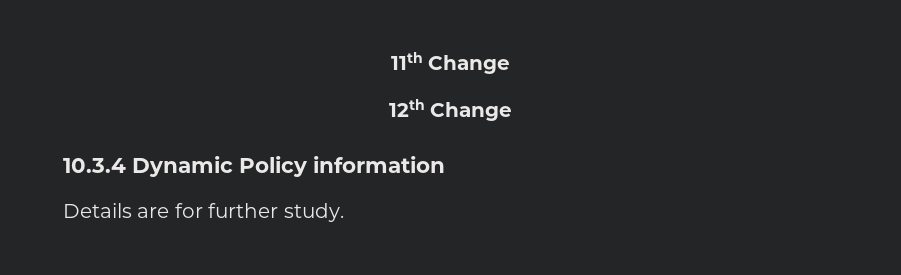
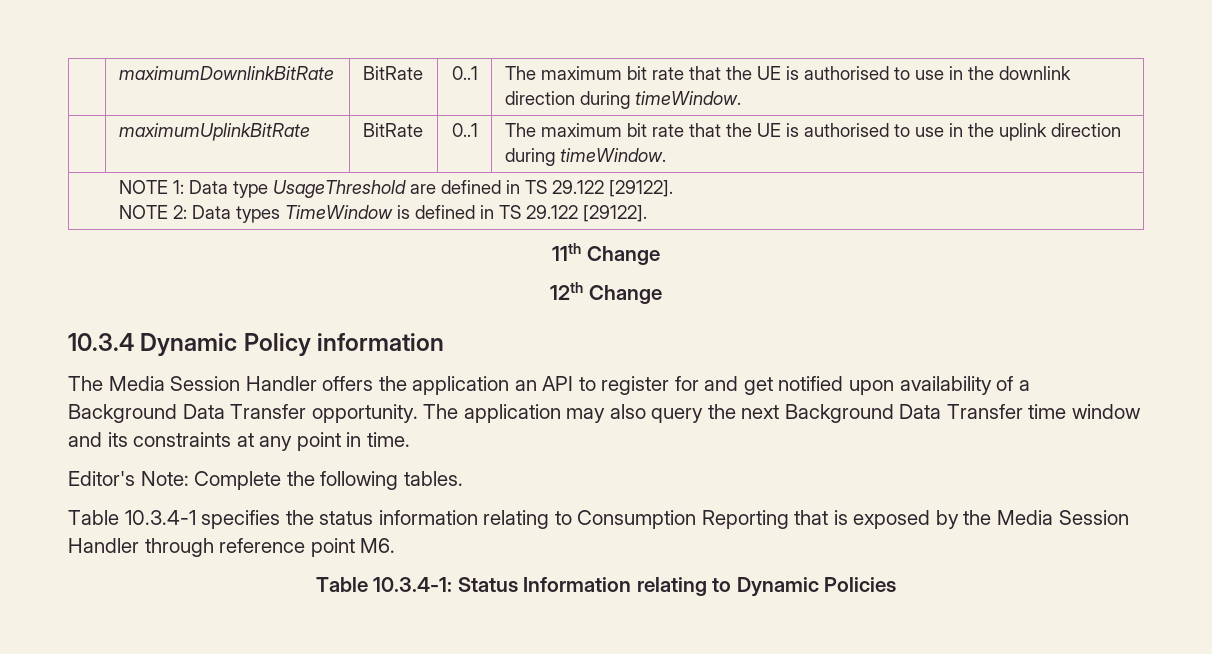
+ | maximumDownlinkBitRate | BitRate | 0..1 | The maximum bit rate that the UE is authorised to use in the downlink direction during timeWindow.
+ | maximumUplinkBitRate | BitRate | 0..1 | The maximum bit rate that the UE is authorised to use in the uplink direction during timeWindow.
+ NOTE 1: Data type UsageThreshold are defined in TS 29.122 [29122].
+ NOTE 2: Data types TimeWindow is defined in TS 29.122 [29122].
- Details are for further study.
+ The Media Session Handler offers the application an API to register for and get notified upon availability of a Background Data Transfer opportunity. The application may also query the next Background Data Transfer time window and its constraints at any point in time.
+ Editor's Note: Complete the following tables.
+ Table 10.3.4-1 specifies the status information relating to Consumption Reporting that is exposed by the Media Session Handler through reference point M6.
+ Table 10.3.4-1: Status Information relating to Dynamic Policies

